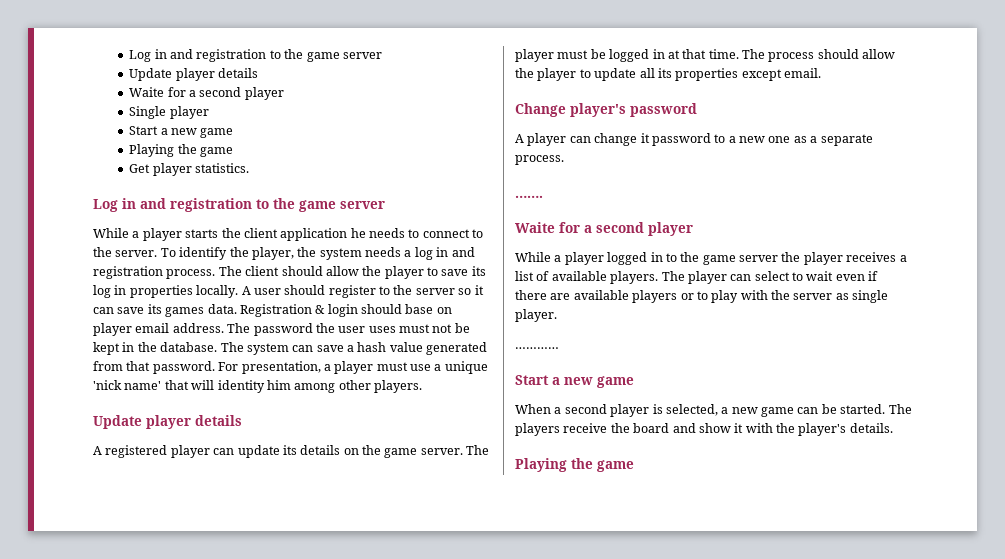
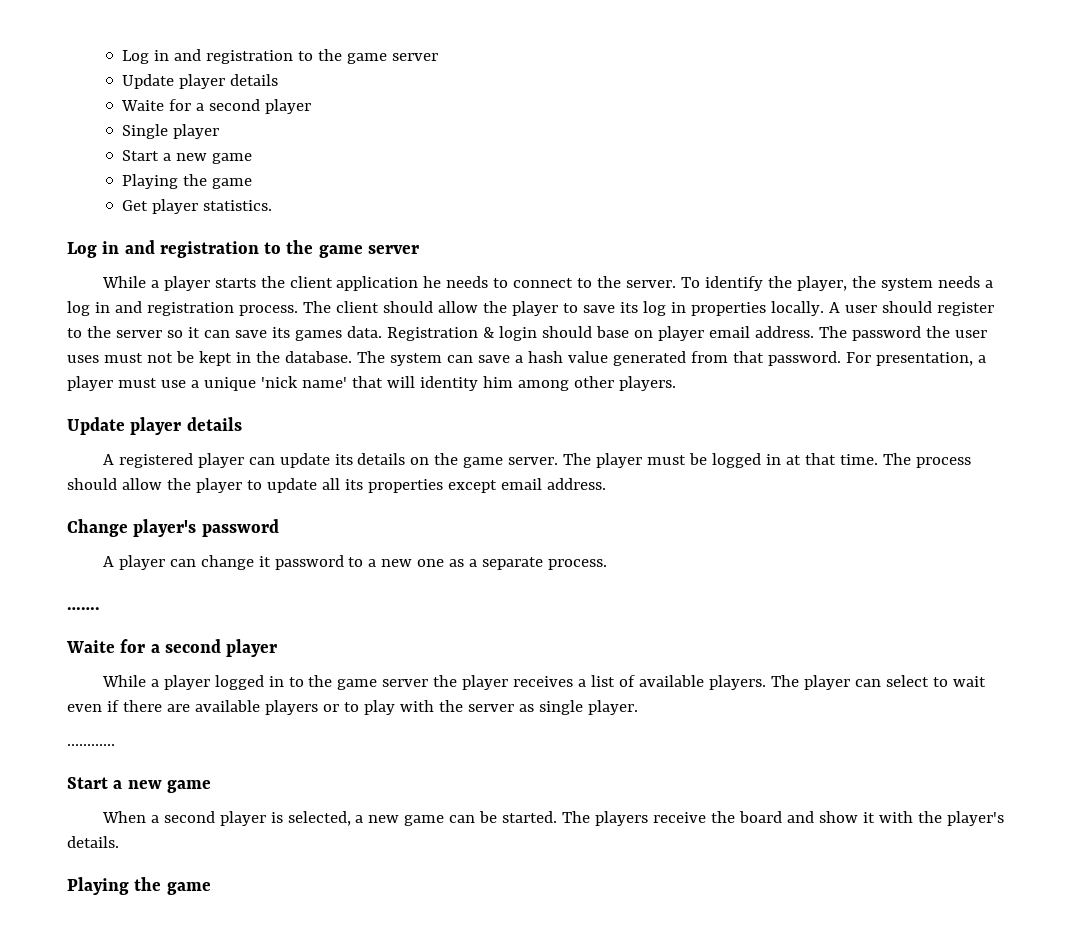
- The process should allow the player to update all its properties except email.
+ The process should allow the player to update all its properties except email address.

